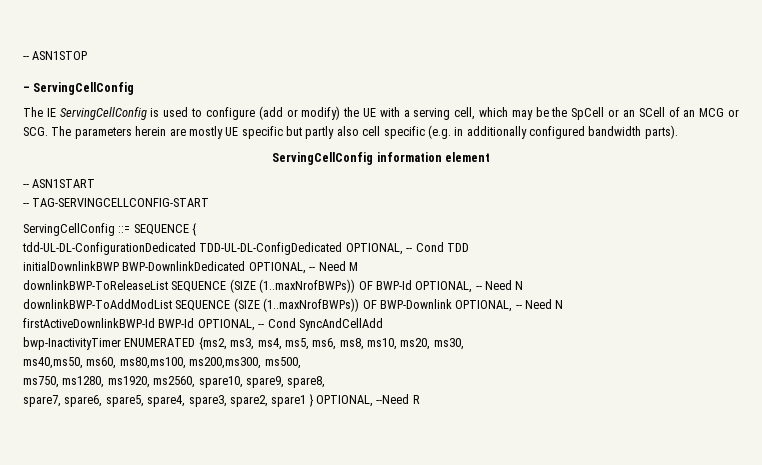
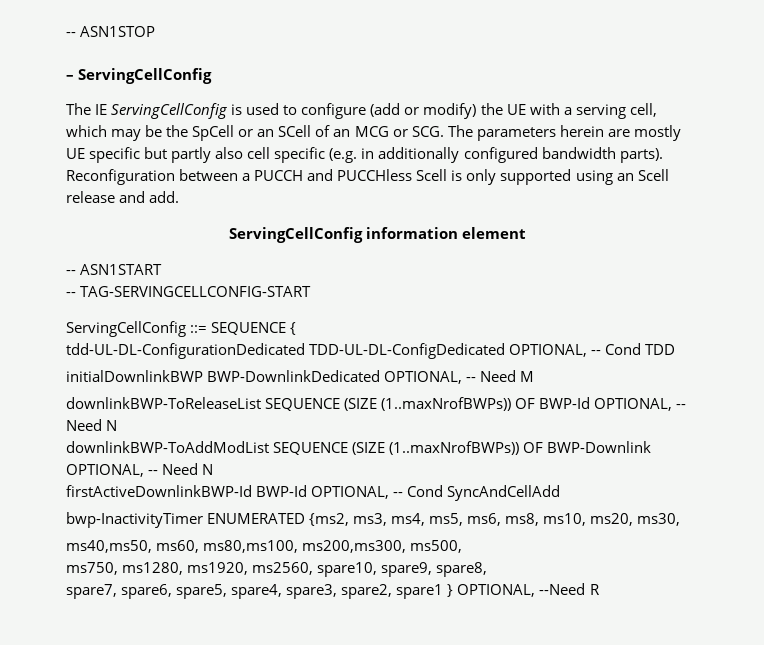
+ Reconfiguration between a PUCCH and PUCCHless Scell is only supported using an Scell release and add.

